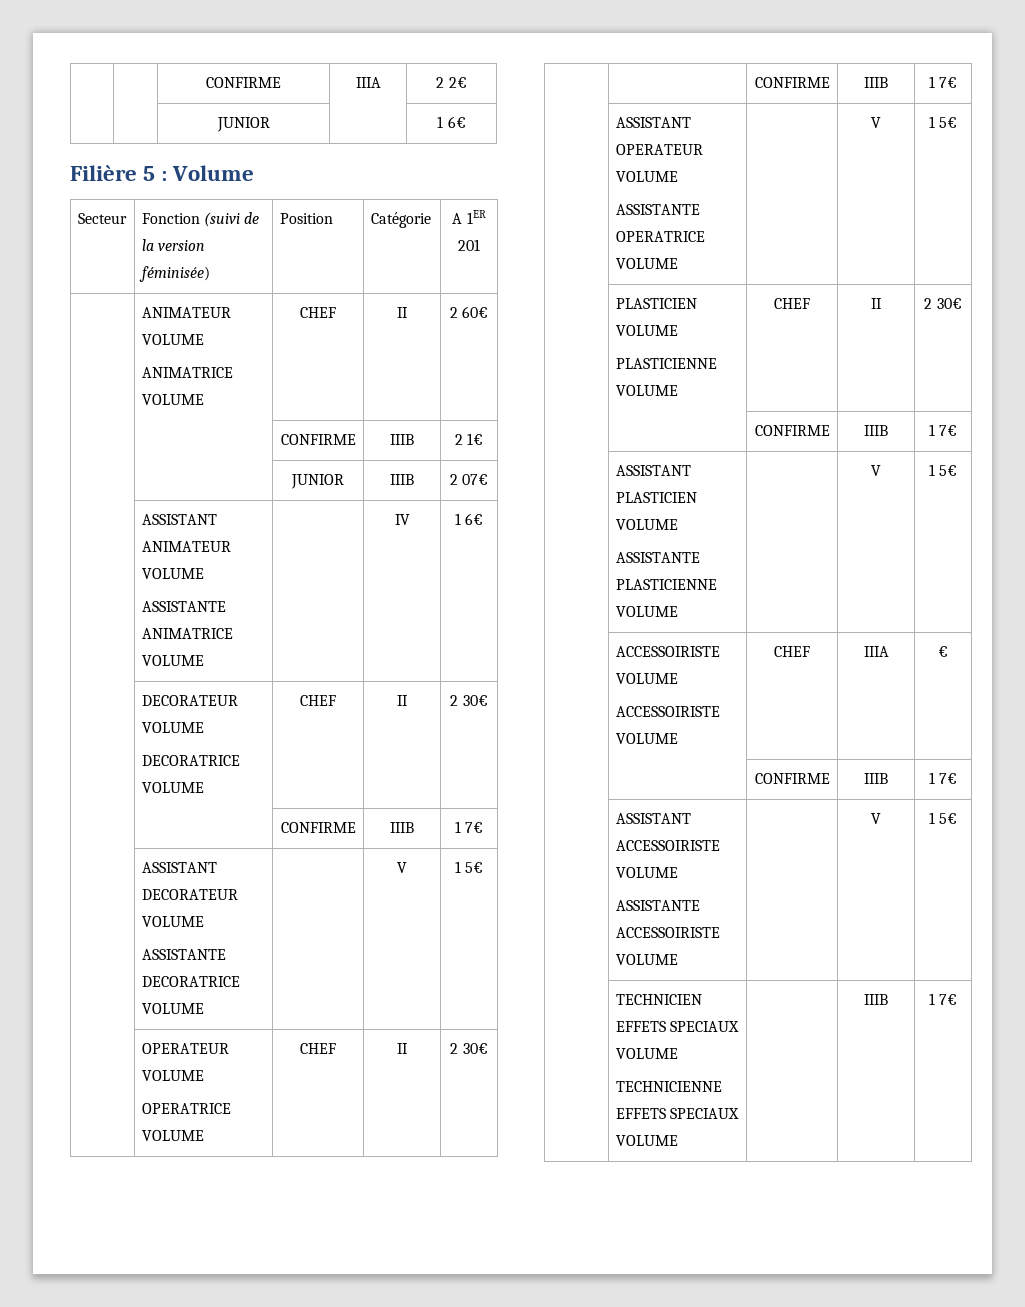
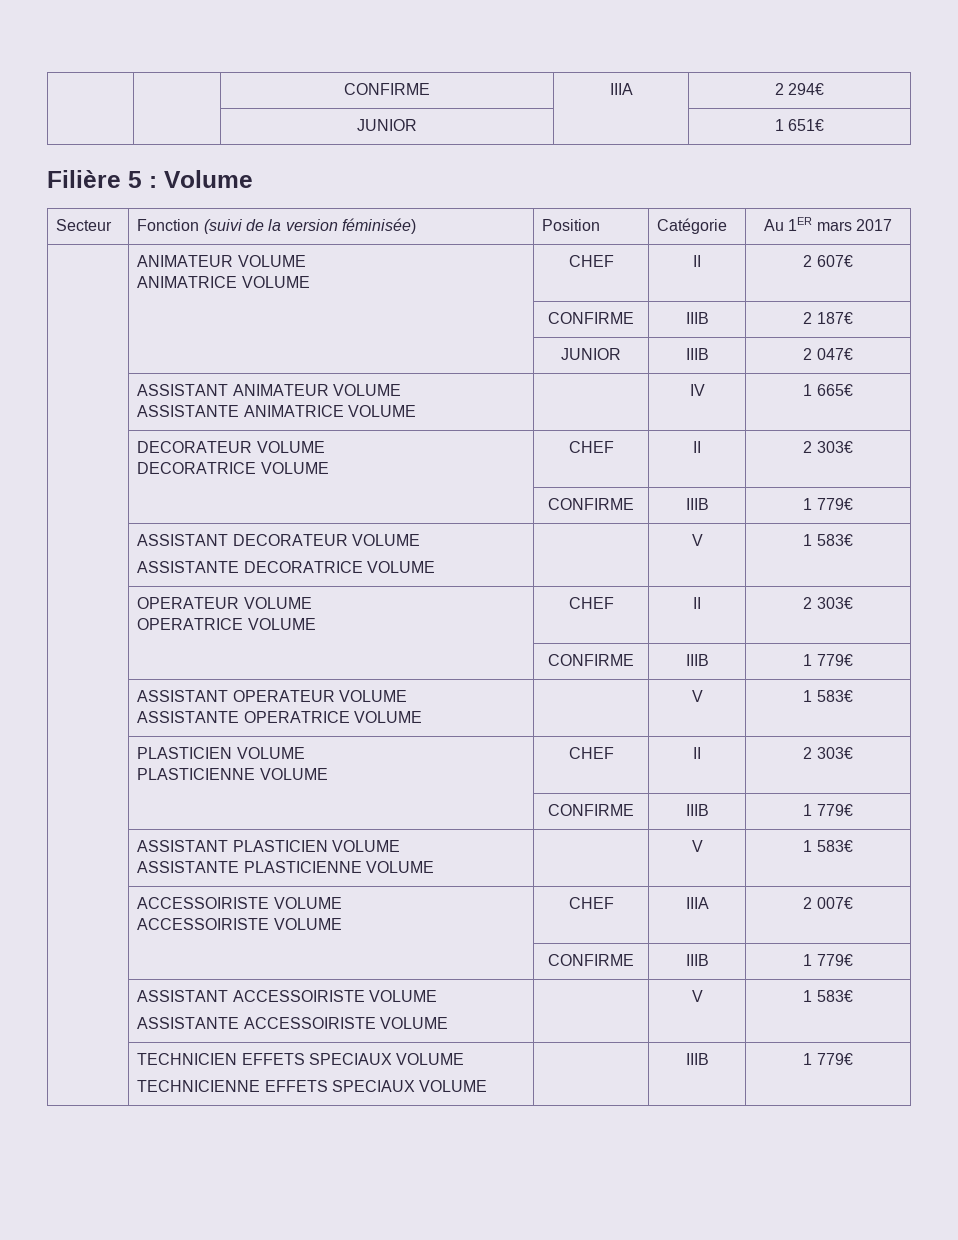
- | | CONFIRME | IIIA | 2 2€
+ | | CONFIRME | IIIA | 2 294€
- | | JUNIOR | | 1 6€
+ | | JUNIOR | | 1 651€
- Secteur | Fonction (suivi de la version féminisée) | Position | Catégorie | A 1ER 201
+ Secteur | Fonction (suivi de la version féminisée) | Position | Catégorie | Au 1ER mars 2017
  | ANIMATEUR VOLUME
- ANIMATRICE VOLUME | CHEF | II | 2 60€
+ ANIMATRICE VOLUME | CHEF | II | 2 607€
- | | CONFIRME | IIIB | 2 1€
+ | | CONFIRME | IIIB | 2 187€
- | | JUNIOR | IIIB | 2 07€
+ | | JUNIOR | IIIB | 2 047€
  | ASSISTANT ANIMATEUR VOLUME
- ASSISTANTE ANIMATRICE VOLUME | | IV | 1 6€
+ ASSISTANTE ANIMATRICE VOLUME | | IV | 1 665€
  | DECORATEUR VOLUME
- DECORATRICE VOLUME | CHEF | II | 2 30€
- | | CONFIRME | IIIB | 1 7€
+ DECORATRICE VOLUME | CHEF | II | 2 303€
+ | | CONFIRME | IIIB | 1 779€
  | ASSISTANT DECORATEUR VOLUME
- ASSISTANTE DECORATRICE VOLUME | | V | 1 5€
+ ASSISTANTE DECORATRICE VOLUME | | V | 1 583€
  | OPERATEUR VOLUME
- OPERATRICE VOLUME | CHEF | II | 2 30€
- | | CONFIRME | IIIB | 1 7€
+ OPERATRICE VOLUME | CHEF | II | 2 303€
+ | | CONFIRME | IIIB | 1 779€
  | ASSISTANT OPERATEUR VOLUME
- ASSISTANTE OPERATRICE VOLUME | | V | 1 5€
+ ASSISTANTE OPERATRICE VOLUME | | V | 1 583€
  | PLASTICIEN VOLUME
- PLASTICIENNE VOLUME | CHEF | II | 2 30€
- | | CONFIRME | IIIB | 1 7€
+ PLASTICIENNE VOLUME | CHEF | II | 2 303€
+ | | CONFIRME | IIIB | 1 779€
  | ASSISTANT PLASTICIEN VOLUME
- ASSISTANTE PLASTICIENNE VOLUME | | V | 1 5€
+ ASSISTANTE PLASTICIENNE VOLUME | | V | 1 583€
  | ACCESSOIRISTE VOLUME
- ACCESSOIRISTE VOLUME | CHEF | IIIA | €
- | | CONFIRME | IIIB | 1 7€
+ ACCESSOIRISTE VOLUME | CHEF | IIIA | 2 007€
+ | | CONFIRME | IIIB | 1 779€
  | ASSISTANT ACCESSOIRISTE VOLUME
- ASSISTANTE ACCESSOIRISTE VOLUME | | V | 1 5€
+ ASSISTANTE ACCESSOIRISTE VOLUME | | V | 1 583€
  | TECHNICIEN EFFETS SPECIAUX VOLUME
- TECHNICIENNE EFFETS SPECIAUX VOLUME | | IIIB | 1 7€
+ TECHNICIENNE EFFETS SPECIAUX VOLUME | | IIIB | 1 779€

